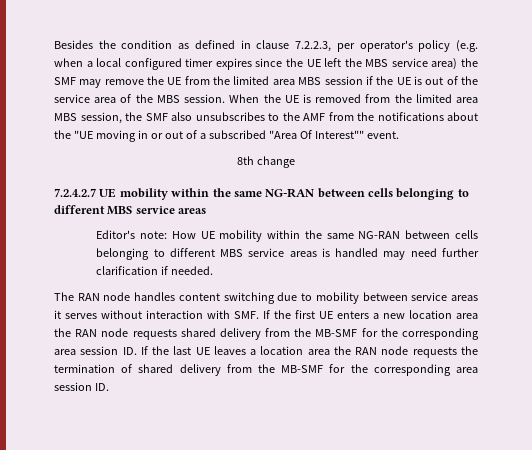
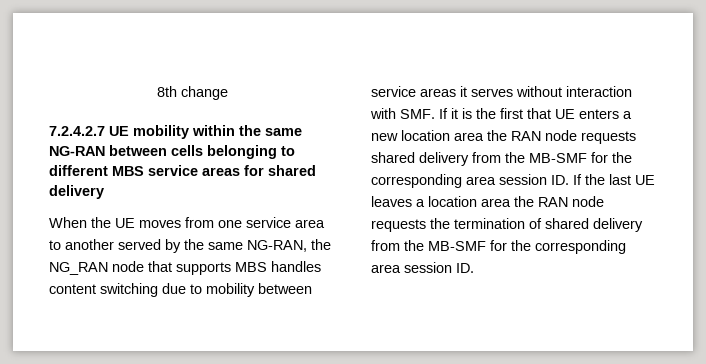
- Besides the condition as defined in clause 7.2.2.3, per operator's policy (e.g. when a local configured timer expires since the UE left the MBS service area) the SMF may remove the UE from the limited area MBS session if the UE is out of the service area of the MBS session. When the UE is removed from the limited area MBS session, the SMF also unsubscribes to the AMF from the notifications about the "UE moving in or out of a subscribed "Area Of Interest"" event.
- 7.2.4.2.7 UE mobility within the same NG-RAN between cells belonging to different MBS service areas
- Editor's note: How UE mobility within the same NG-RAN between cells belonging to different MBS service areas is handled may need further clarification if needed.
- The RAN node handles content switching due to mobility between service areas it serves without interaction with SMF. If the first UE enters a new location area the RAN node requests shared delivery from the MB-SMF for the corresponding area session ID. If the last UE leaves a location area the RAN node requests the termination of shared delivery from the MB-SMF for the corresponding area session ID.
+ 7.2.4.2.7 UE mobility within the same NG-RAN between cells belonging to different MBS service areas for shared delivery
+ When the UE moves from one service area to another served by the same NG-RAN, the NG_RAN node that supports MBS handles content switching due to mobility between service areas it serves without interaction with SMF. If it is the first that UE enters a new location area the RAN node requests shared delivery from the MB-SMF for the corresponding area session ID. If the last UE leaves a location area the RAN node requests the termination of shared delivery from the MB-SMF for the corresponding area session ID.

